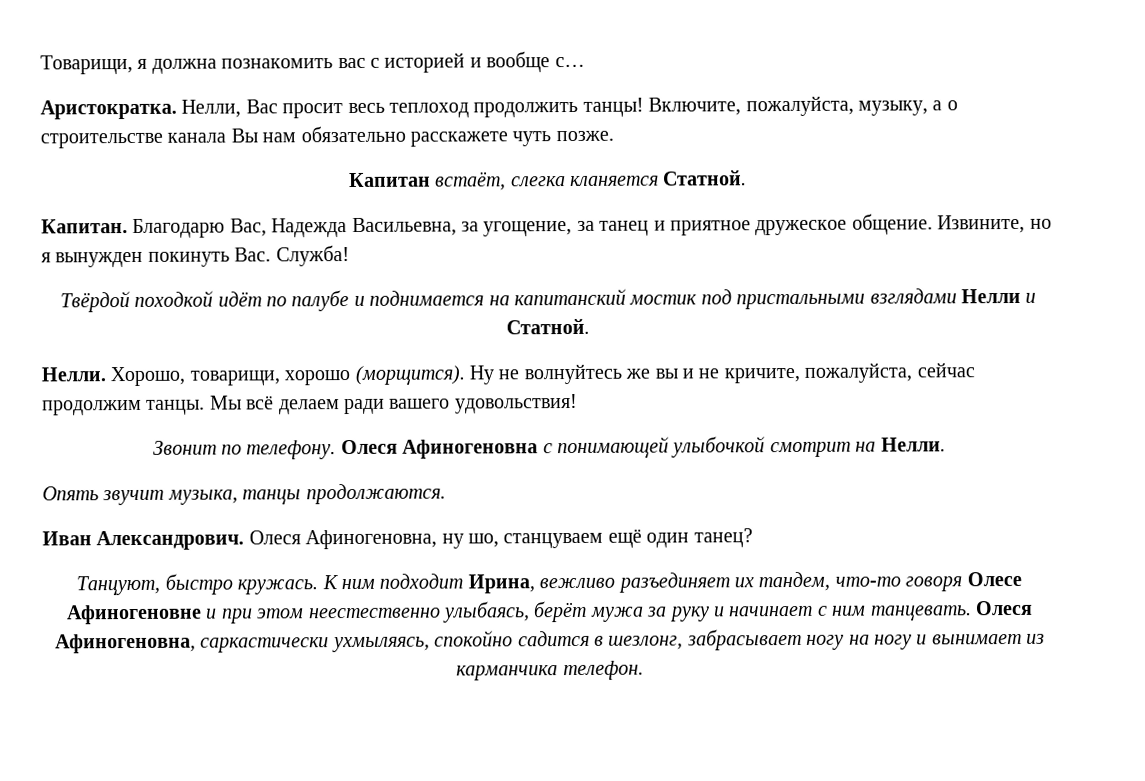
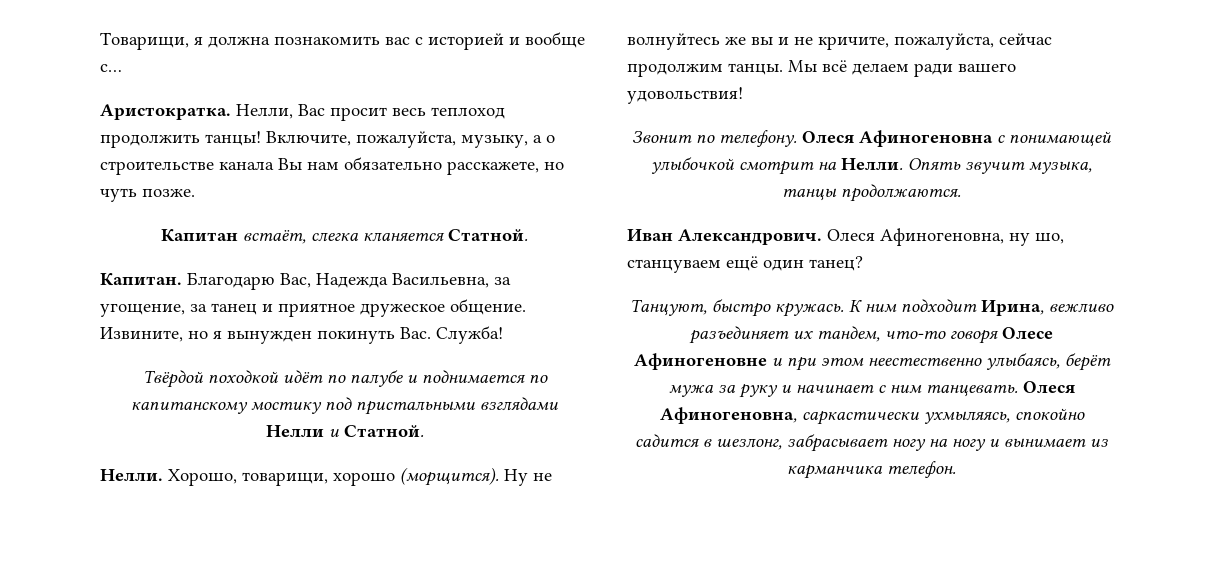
- Включите, пожалуйста, музыку, а о строительстве канала Вы нам обязательно расскажете чуть позже.
+ Включите, пожалуйста, музыку, а о строительстве канала Вы нам обязательно расскажете, но чуть позже.
- Твёрдой походкой идёт по палубе и поднимается на капитанский мостик под пристальными взглядами Нелли и Статной.
+ Твёрдой походкой идёт по палубе и поднимается по капитанскому мостику под пристальными взглядами Нелли и Статной.
- Олеся Афиногеновна с понимающей улыбочкой смотрит на Нелли.
- Опять звучит музыка, танцы продолжаются.
+ Олеся Афиногеновна с понимающей улыбочкой смотрит на Нелли. Опять звучит музыка, танцы продолжаются.

